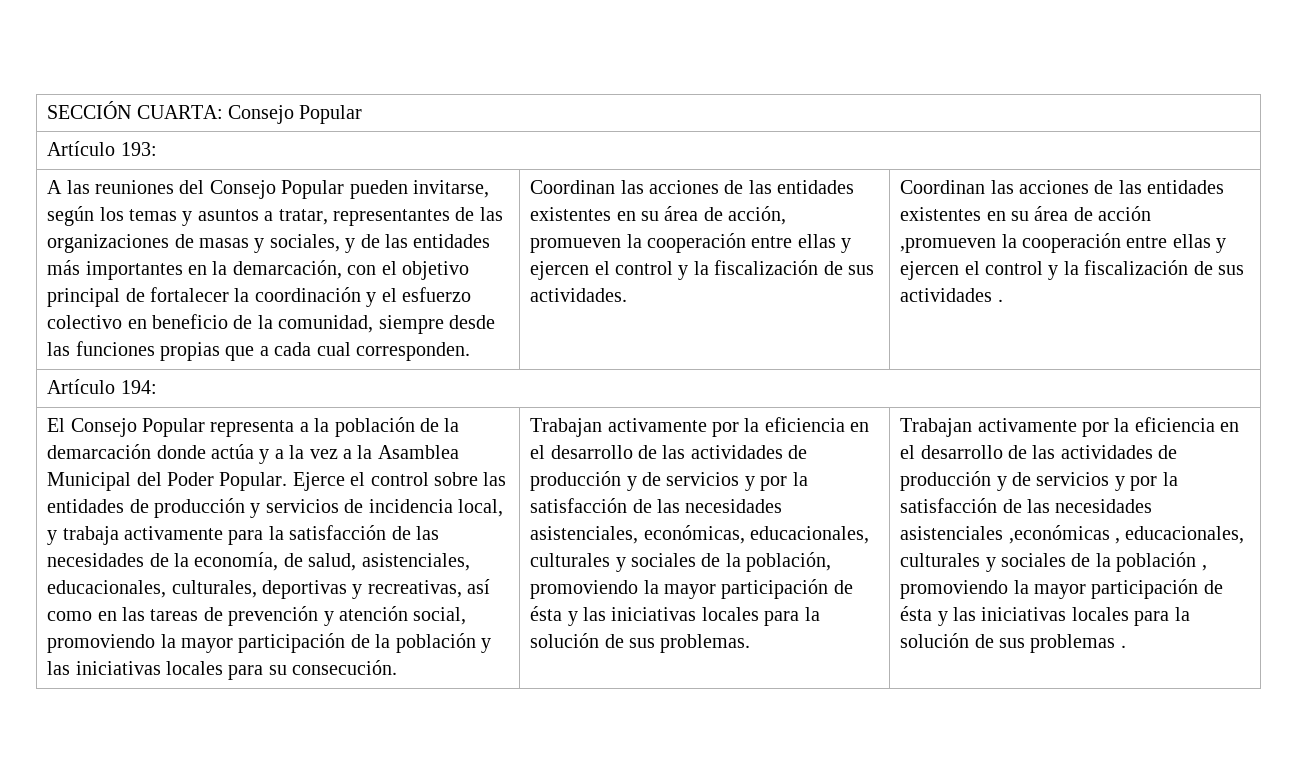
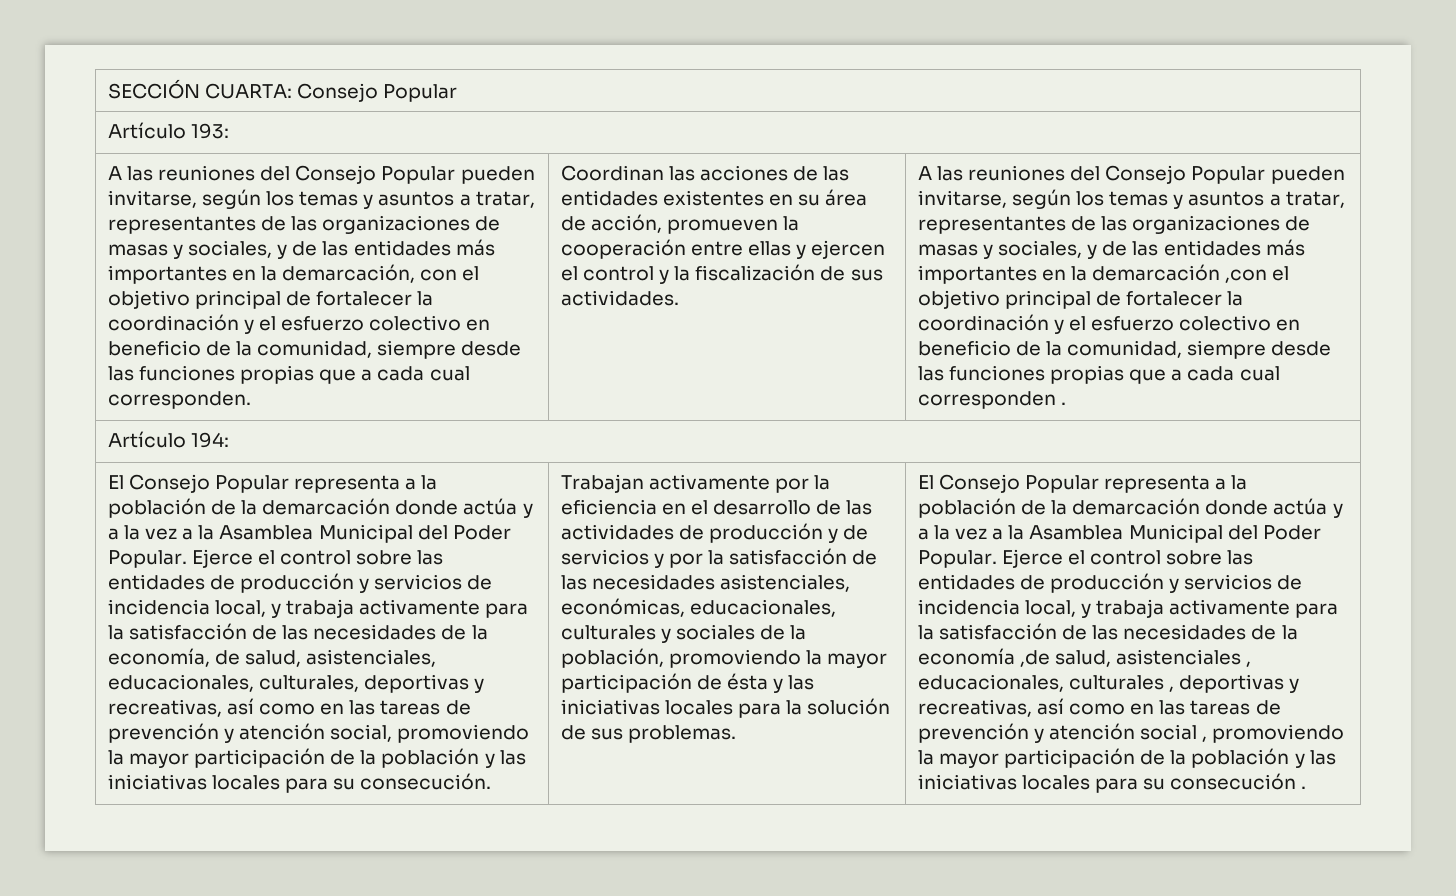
- Coordinan las acciones de las entidades existentes en su área de acción ,promueven la cooperación entre ellas y ejercen el control y la fiscalización de sus actividades .
+ A las reuniones del Consejo Popular pueden invitarse, según los temas y asuntos a tratar, representantes de las organizaciones de masas y sociales, y de las entidades más importantes en la demarcación ,con el objetivo principal de fortalecer la coordinación y el esfuerzo colectivo en beneficio de la comunidad, siempre desde las funciones propias que a cada cual corresponden .
- Trabajan activamente por la eficiencia en el desarrollo de las actividades de producción y de servicios y por la satisfacción de las necesidades asistenciales ,económicas , educacionales, culturales y sociales de la población , promoviendo la mayor participación de ésta y las iniciativas locales para la solución de sus problemas .
+ El Consejo Popular representa a la población de la demarcación donde actúa y a la vez a la Asamblea Municipal del Poder Popular. Ejerce el control sobre las entidades de producción y servicios de incidencia local, y trabaja activamente para la satisfacción de las necesidades de la economía ,de salud, asistenciales , educacionales, culturales , deportivas y recreativas, así como en las tareas de prevención y atención social , promoviendo la mayor participación de la población y las iniciativas locales para su consecución .

